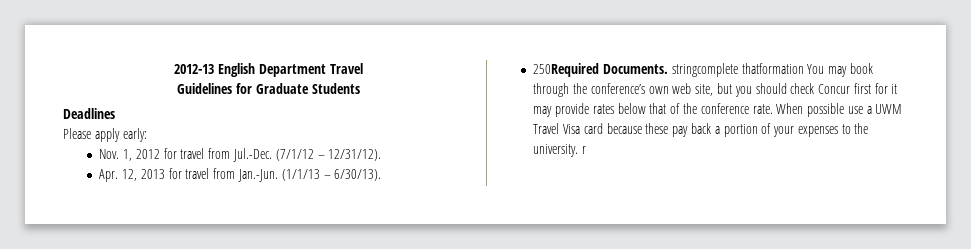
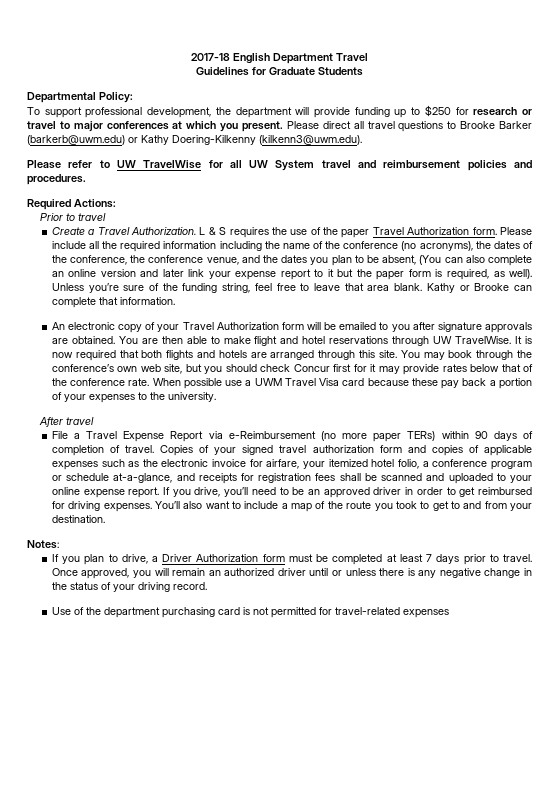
- 2012-13 English Department Travel
+ 2017-18 English Department Travel
- Deadlines
- Please apply early:
- Nov. 1, 2012 for travel from Jul.-Dec. (7/1/12 – 12/31/12).
- Apr. 12, 2013 for travel from Jan.-Jun. (1/1/13 – 6/30/13).
- 250Required Documents. stringcomplete thatformation You may book through the conference’s own web site, but you should check Concur first for it may provide rates below that of the conference rate.
+ Departmental Policy:
+ To support professional development, the department will provide funding up to $250 for research or travel to major conferences at which you present. Please direct all travel questions to Brooke Barker (barkerb@uwm.edu) or Kathy Doering-Kilkenny (kilkenn3@uwm.edu).
+ Please refer to UW TravelWise for all UW System travel and reimbursement policies and procedures.
+ Required Actions:
+ Prior to travel
+ Create a Travel Authorization. L & S requires the use of the paper Travel Authorization form. Please include all the required information including the name of the conference (no acronyms), the dates of the conference, the conference venue, and the dates you plan to be absent, (You can also complete an online version and later link your expense report to it but the paper form is required, as well). Unless you’re sure of the funding string, feel free to leave that area blank. Kathy or Brooke can complete that information.
+ An electronic copy of your Travel Authorization form will be emailed to you after signature approvals are obtained. You are then able to make flight and hotel reservations through UW TravelWise. It is now required that both flights and hotels are arranged through this site. You may book through the conference’s own web site, but you should check Concur first for it may provide rates below that of the conference rate.
- When possible use a UWM Travel Visa card because these pay back a portion of your expenses to the university. r
+ When possible use a UWM Travel Visa card because these pay back a portion of your expenses to the university.
+ After travel
+ File a Travel Expense Report via e-Reimbursement (no more paper TERs) within 90 days of completion of travel. Copies of your signed travel authorization form and copies of applicable expenses such as the electronic invoice for airfare, your itemized hotel folio, a conference program or schedule at-a-glance, and receipts for registration fees shall be scanned and uploaded to your online expense report. If you drive, you’ll need to be an approved driver in order to get reimbursed for driving expenses. You’ll also want to include a map of the route you took to get to and from your destination.
+ Notes:
+ If you plan to drive, a Driver Authorization form must be completed at least 7 days prior to travel. Once approved, you will remain an authorized driver until or unless there is any negative change in the status of your driving record.
+ Use of the department purchasing card is not permitted for travel-related expenses

